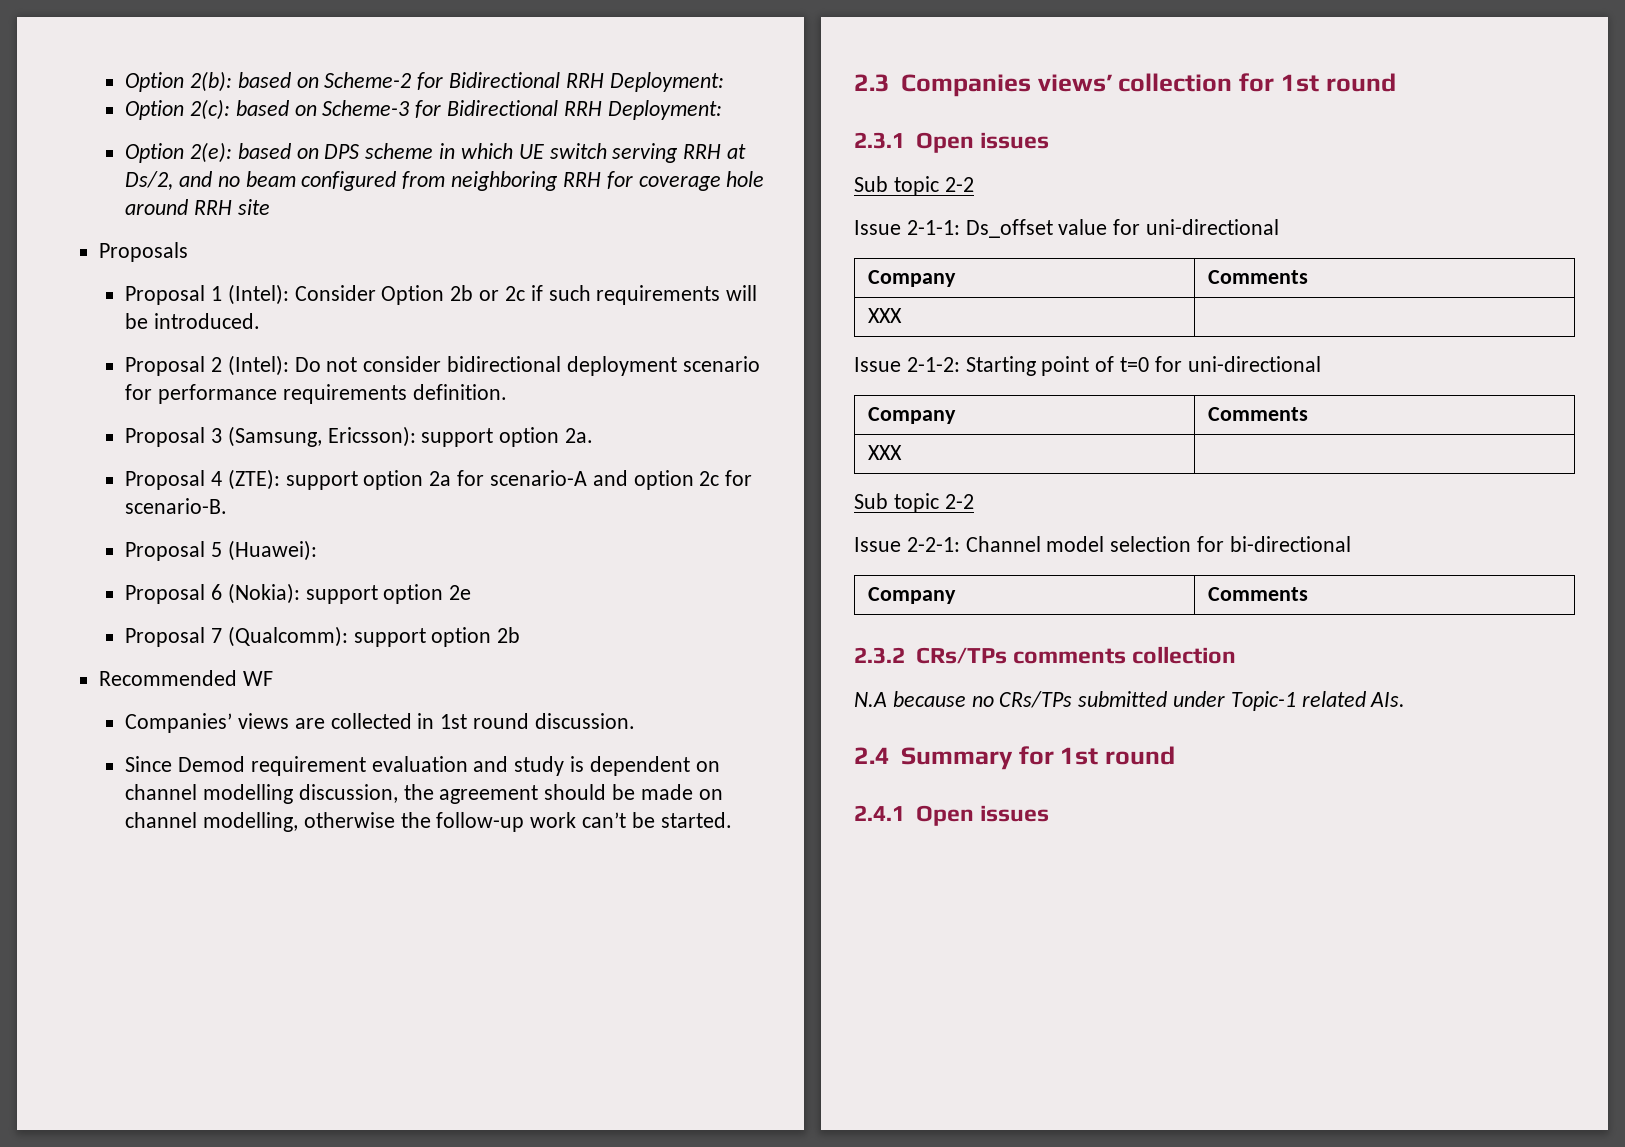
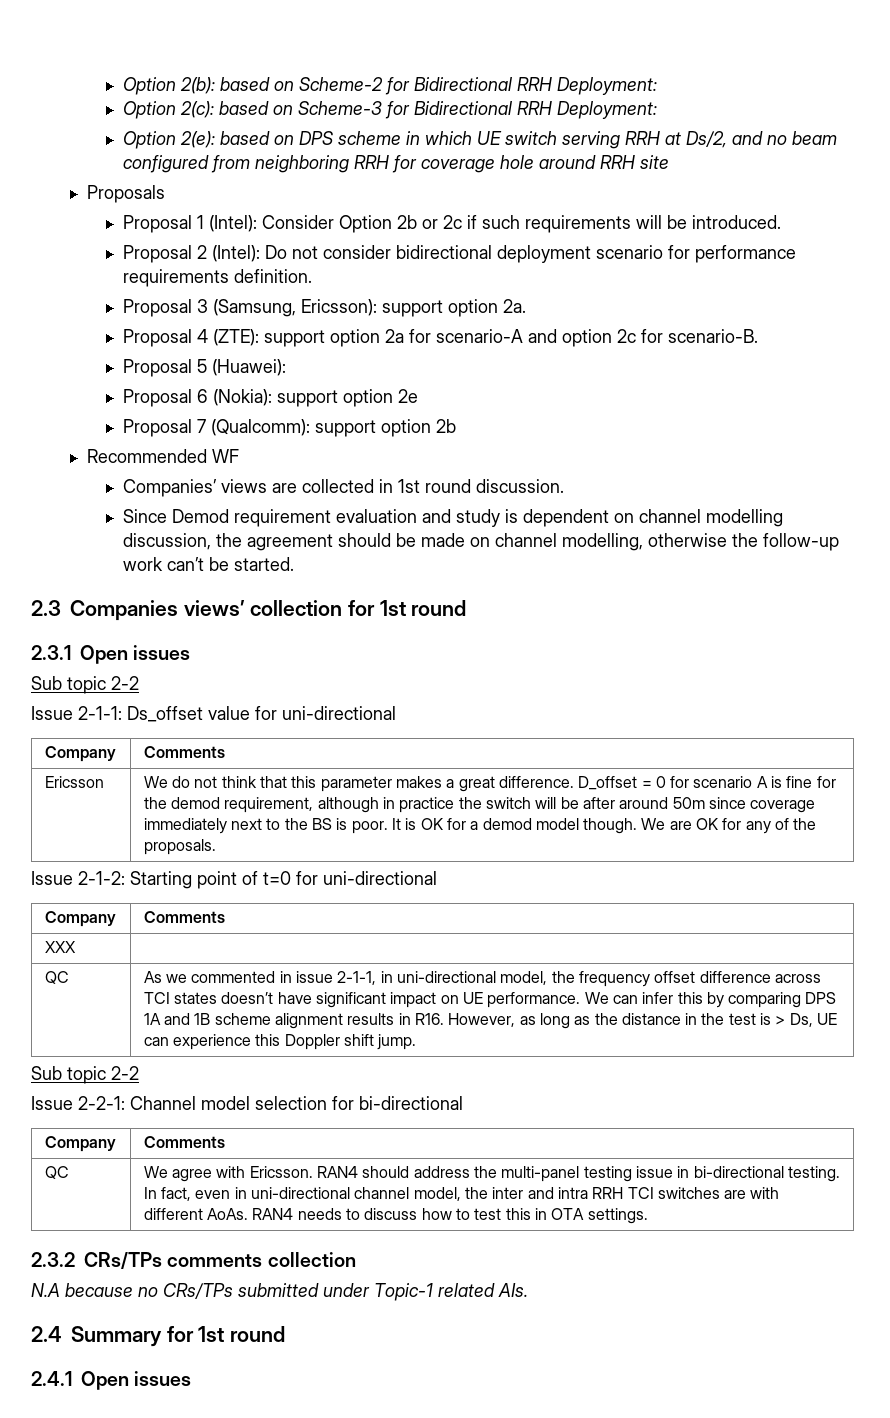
  Issue 2-1-1: Ds_offset value for uni-directional
  Company | Comments
- XXX
+ Ericsson | We do not think that this parameter makes a great difference. D_offset = 0 for scenario A is fine for the demod requirement, although in practice the switch will be after around 50m since coverage immediately next to the BS is poor. It is OK for a demod model though. We are OK for any of the proposals.
+ QC | As we commented in issue 2-1-1, in uni-directional model, the frequency offset difference across TCI states doesn’t have significant impact on UE performance. We can infer this by comparing DPS 1A and 1B scheme alignment results in R16. However, as long as the distance in the test is > Ds, UE can experience this Doppler shift jump.
+ QC | We agree with Ericsson. RAN4 should address the multi-panel testing issue in bi-directional testing. In fact, even in uni-directional channel model, the inter and intra RRH TCI switches are with different AoAs. RAN4 needs to discuss how to test this in OTA settings.

